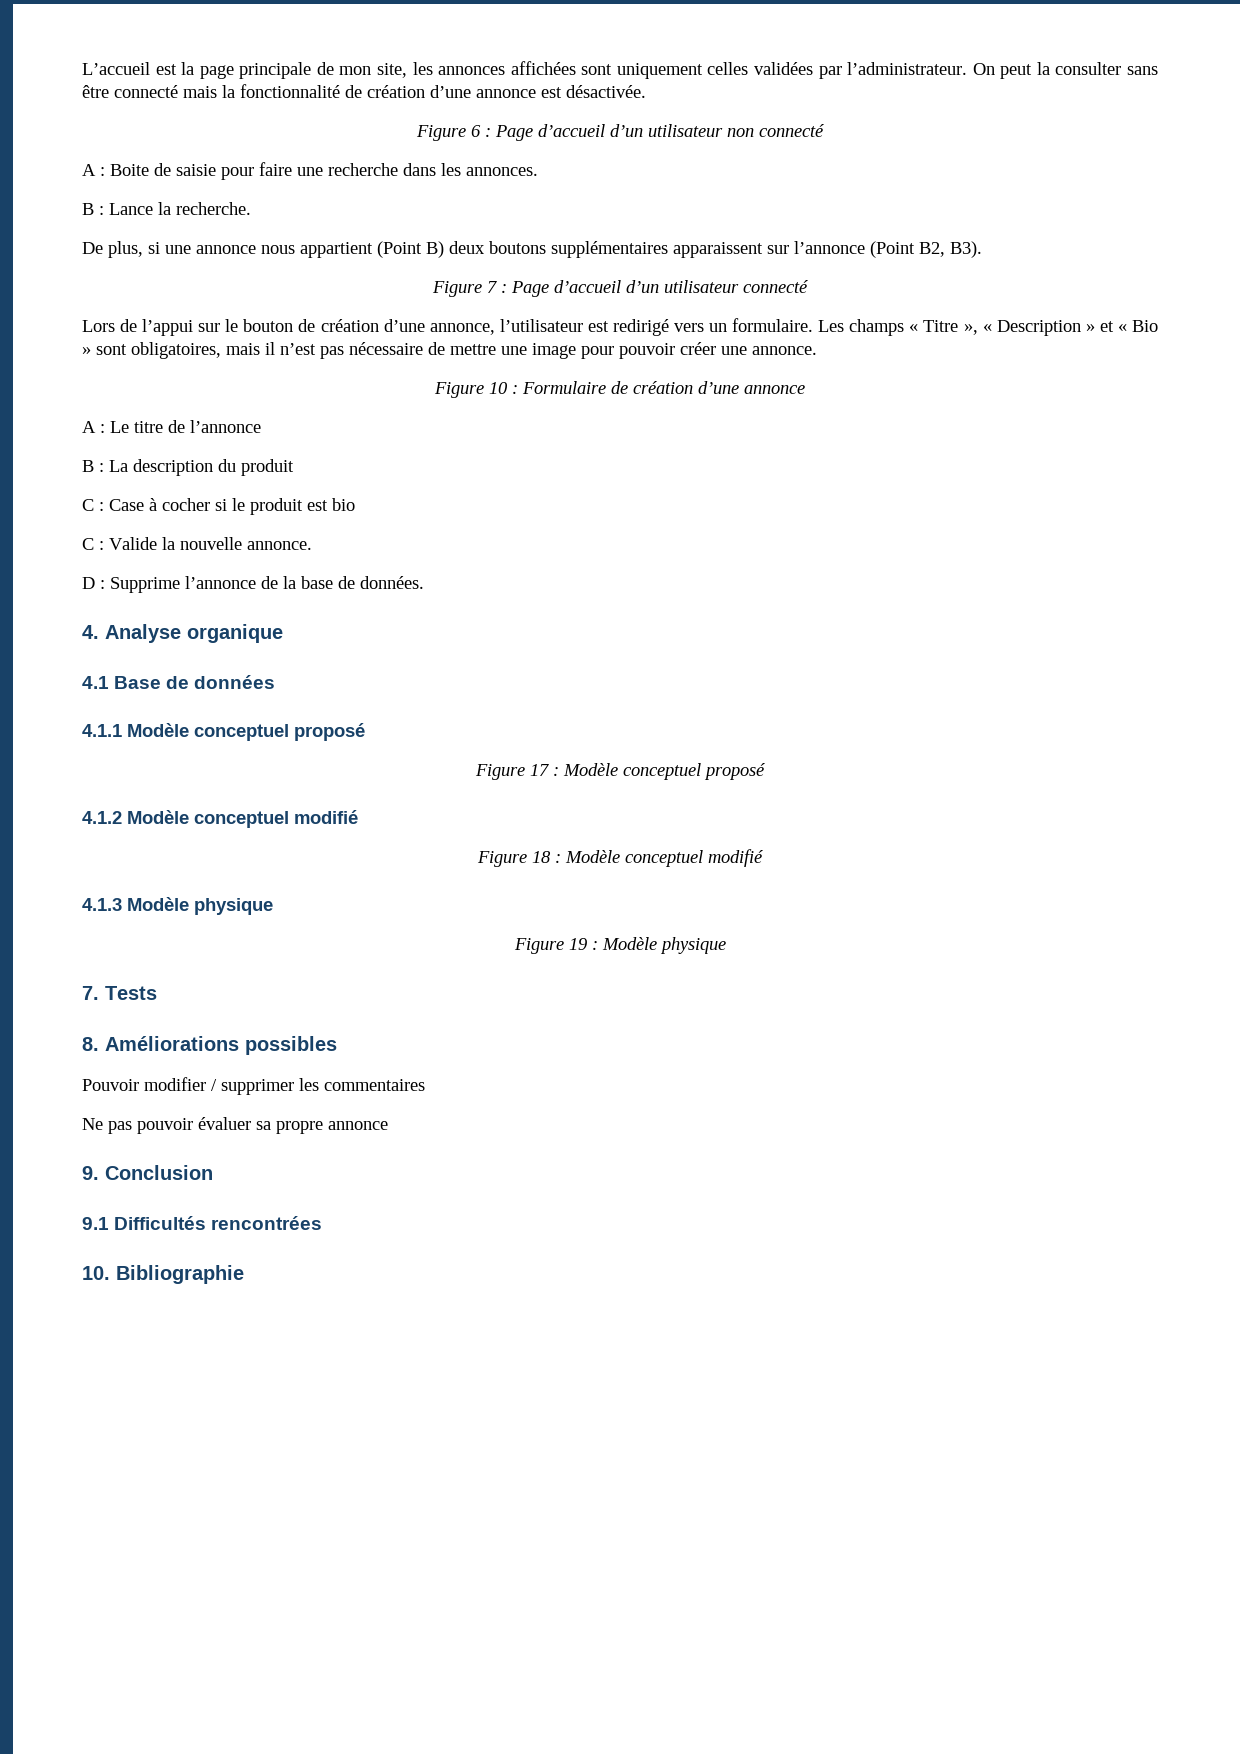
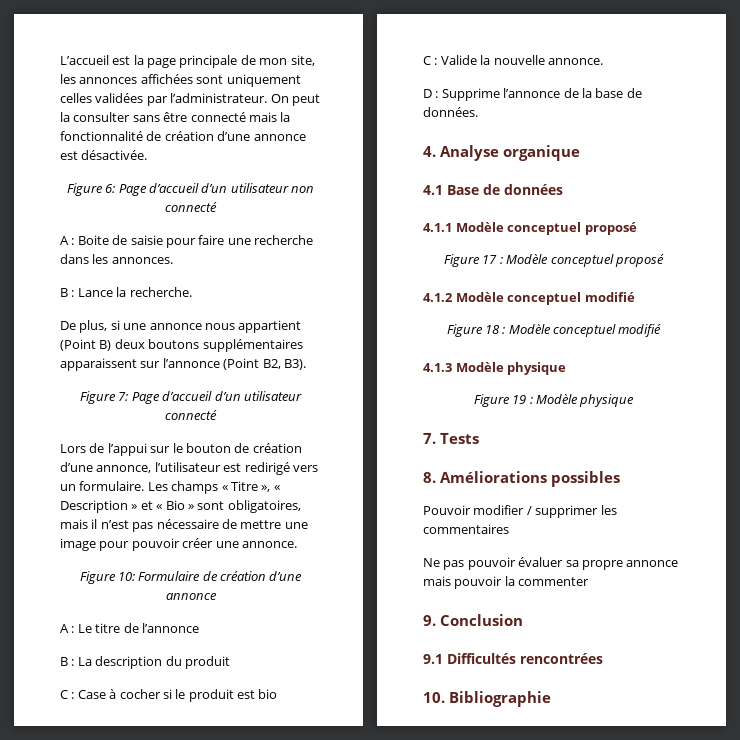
- Figure 6 : Page d’accueil d’un utilisateur non connecté
+ Figure 6: Page d’accueil d’un utilisateur non connecté
- Figure 7 : Page d’accueil d’un utilisateur connecté
+ Figure 7: Page d’accueil d’un utilisateur connecté
- Figure 10 : Formulaire de création d’une annonce
+ Figure 10: Formulaire de création d’une annonce
- Ne pas pouvoir évaluer sa propre annonce
+ Ne pas pouvoir évaluer sa propre annonce mais pouvoir la commenter

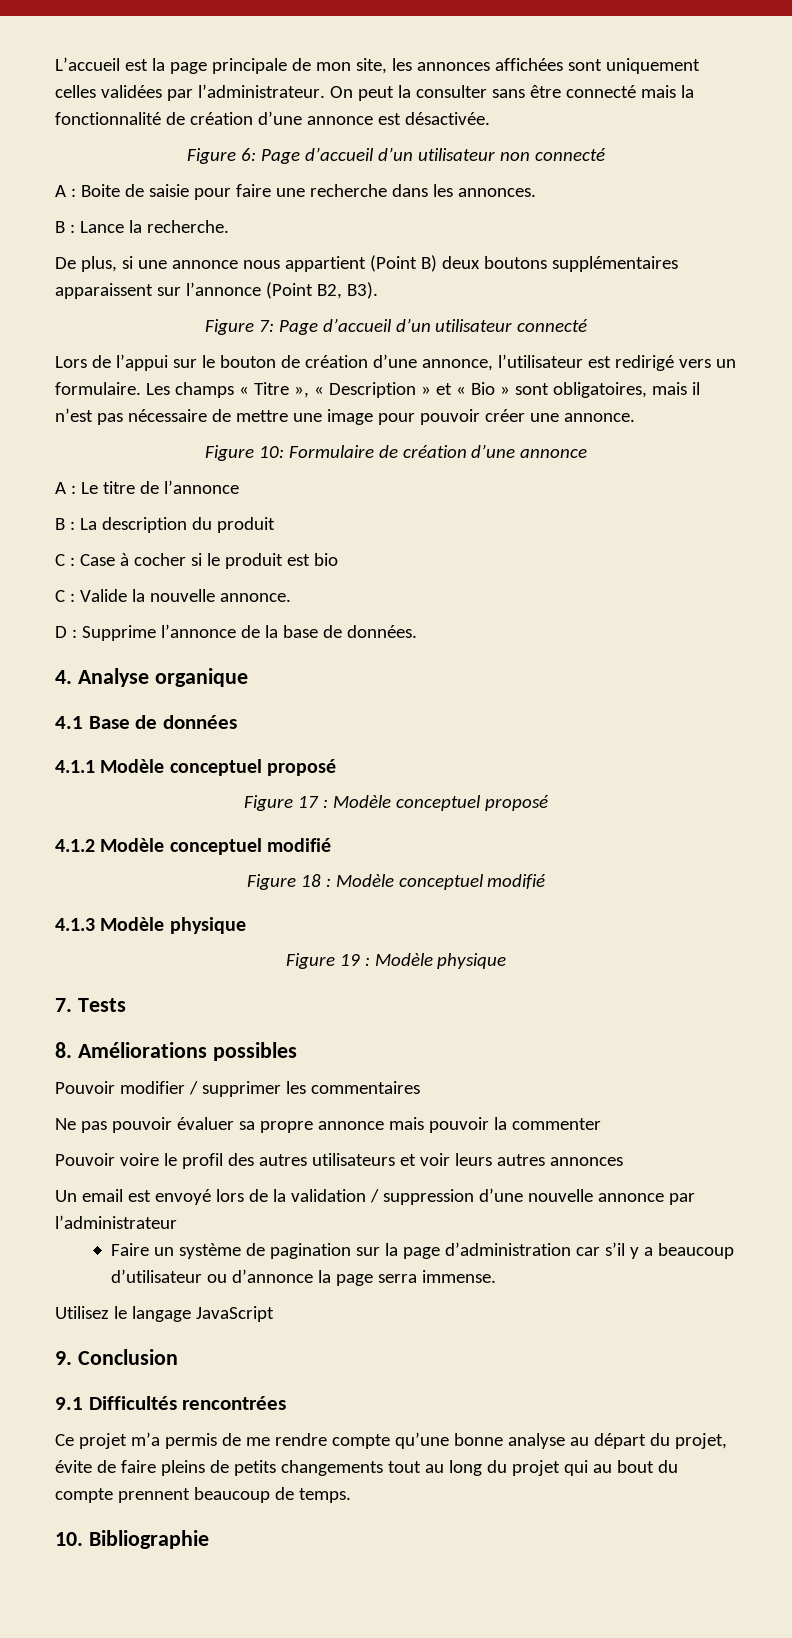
+ Pouvoir voire le profil des autres utilisateurs et voir leurs autres annonces
+ Un email est envoyé lors de la validation / suppression d’une nouvelle annonce par l’administrateur
+ Faire un système de pagination sur la page d’administration car s’il y a beaucoup d’utilisateur ou d’annonce la page serra immense.
+ Utilisez le langage JavaScript
+ Ce projet m’a permis de me rendre compte qu’une bonne analyse au départ du projet, évite de faire pleins de petits changements tout au long du projet qui au bout du compte prennent beaucoup de temps.

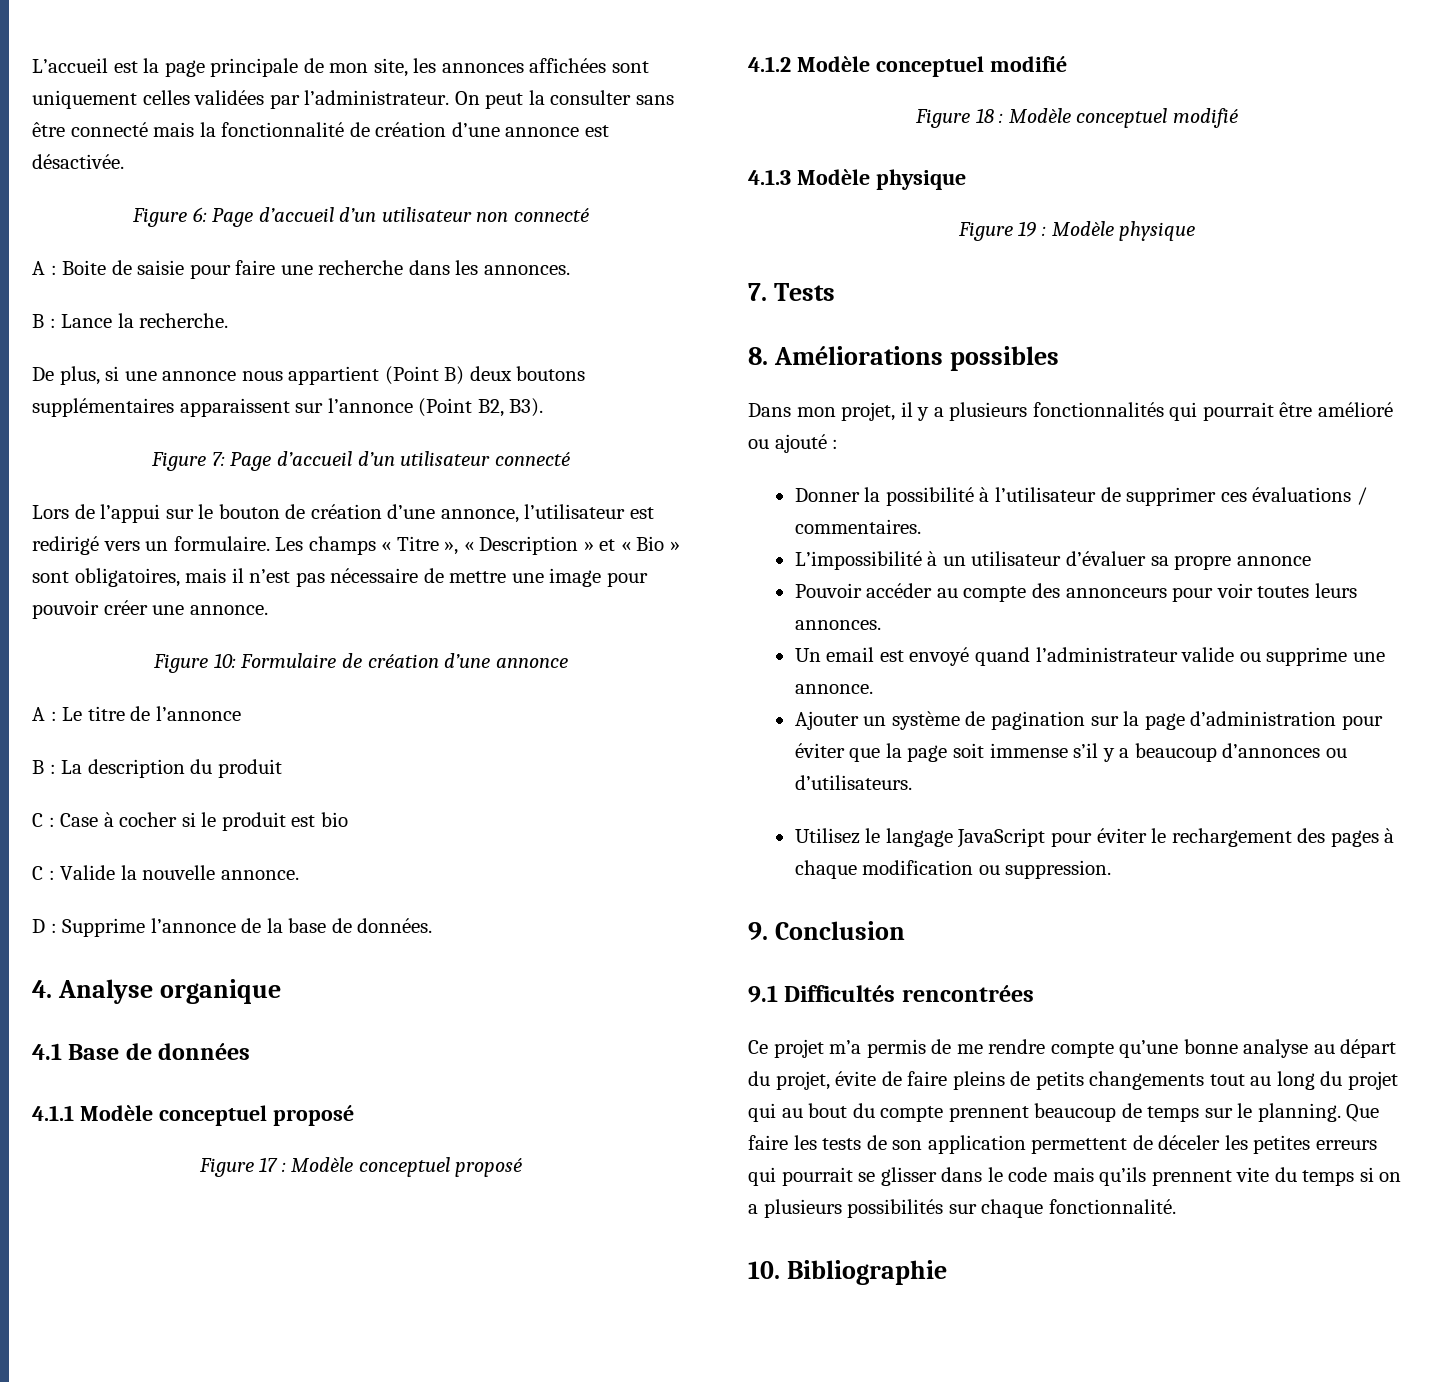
- Pouvoir modifier / supprimer les commentaires
- Ne pas pouvoir évaluer sa propre annonce mais pouvoir la commenter
- Pouvoir voire le profil des autres utilisateurs et voir leurs autres annonces
- Un email est envoyé lors de la validation / suppression d’une nouvelle annonce par l’administrateur
- Faire un système de pagination sur la page d’administration car s’il y a beaucoup d’utilisateur ou d’annonce la page serra immense.
- Utilisez le langage JavaScript
+ Dans mon projet, il y a plusieurs fonctionnalités qui pourrait être amélioré ou ajouté :
+ Donner la possibilité à l’utilisateur de supprimer ces évaluations / commentaires.
+ L’impossibilité à un utilisateur d’évaluer sa propre annonce
+ Pouvoir accéder au compte des annonceurs pour voir toutes leurs annonces.
+ Un email est envoyé quand l’administrateur valide ou supprime une annonce.
+ Ajouter un système de pagination sur la page d’administration pour éviter que la page soit immense s’il y a beaucoup d’annonces ou d’utilisateurs.
+ Utilisez le langage JavaScript pour éviter le rechargement des pages à chaque modification ou suppression.
- Ce projet m’a permis de me rendre compte qu’une bonne analyse au départ du projet, évite de faire pleins de petits changements tout au long du projet qui au bout du compte prennent beaucoup de temps.
+ Ce projet m’a permis de me rendre compte qu’une bonne analyse au départ du projet, évite de faire pleins de petits changements tout au long du projet qui au bout du compte prennent beaucoup de temps sur le planning. Que faire les tests de son application permettent de déceler les petites erreurs qui pourrait se glisser dans le code mais qu’ils prennent vite du temps si on a plusieurs possibilités sur chaque fonctionnalité.

